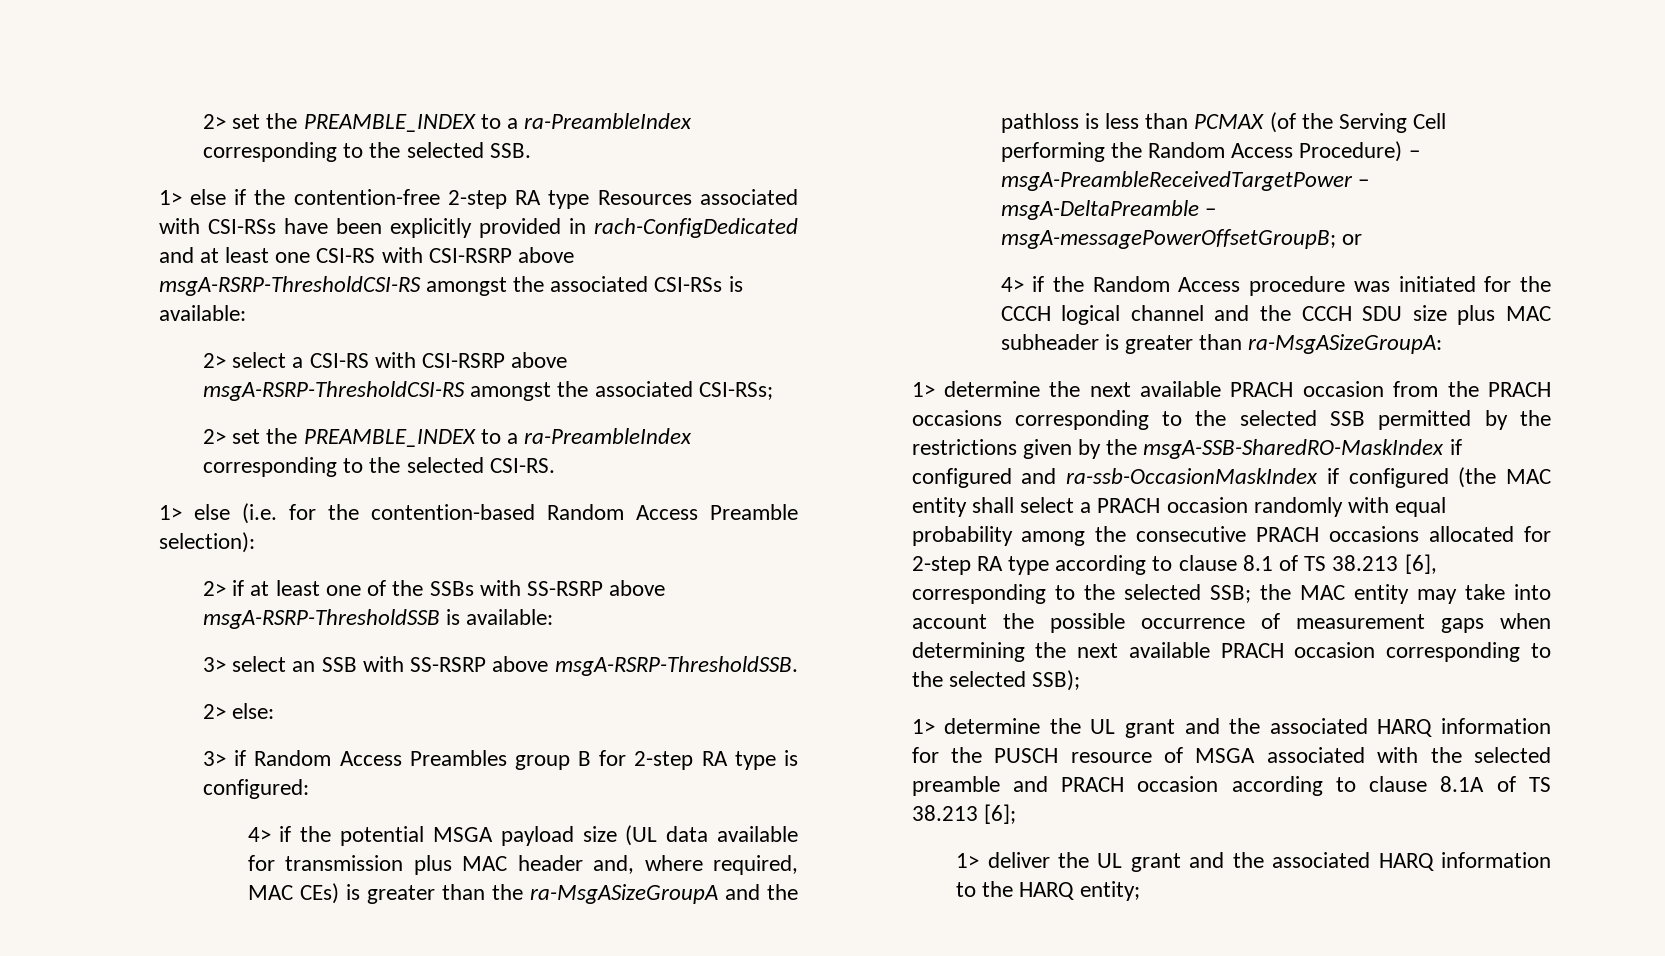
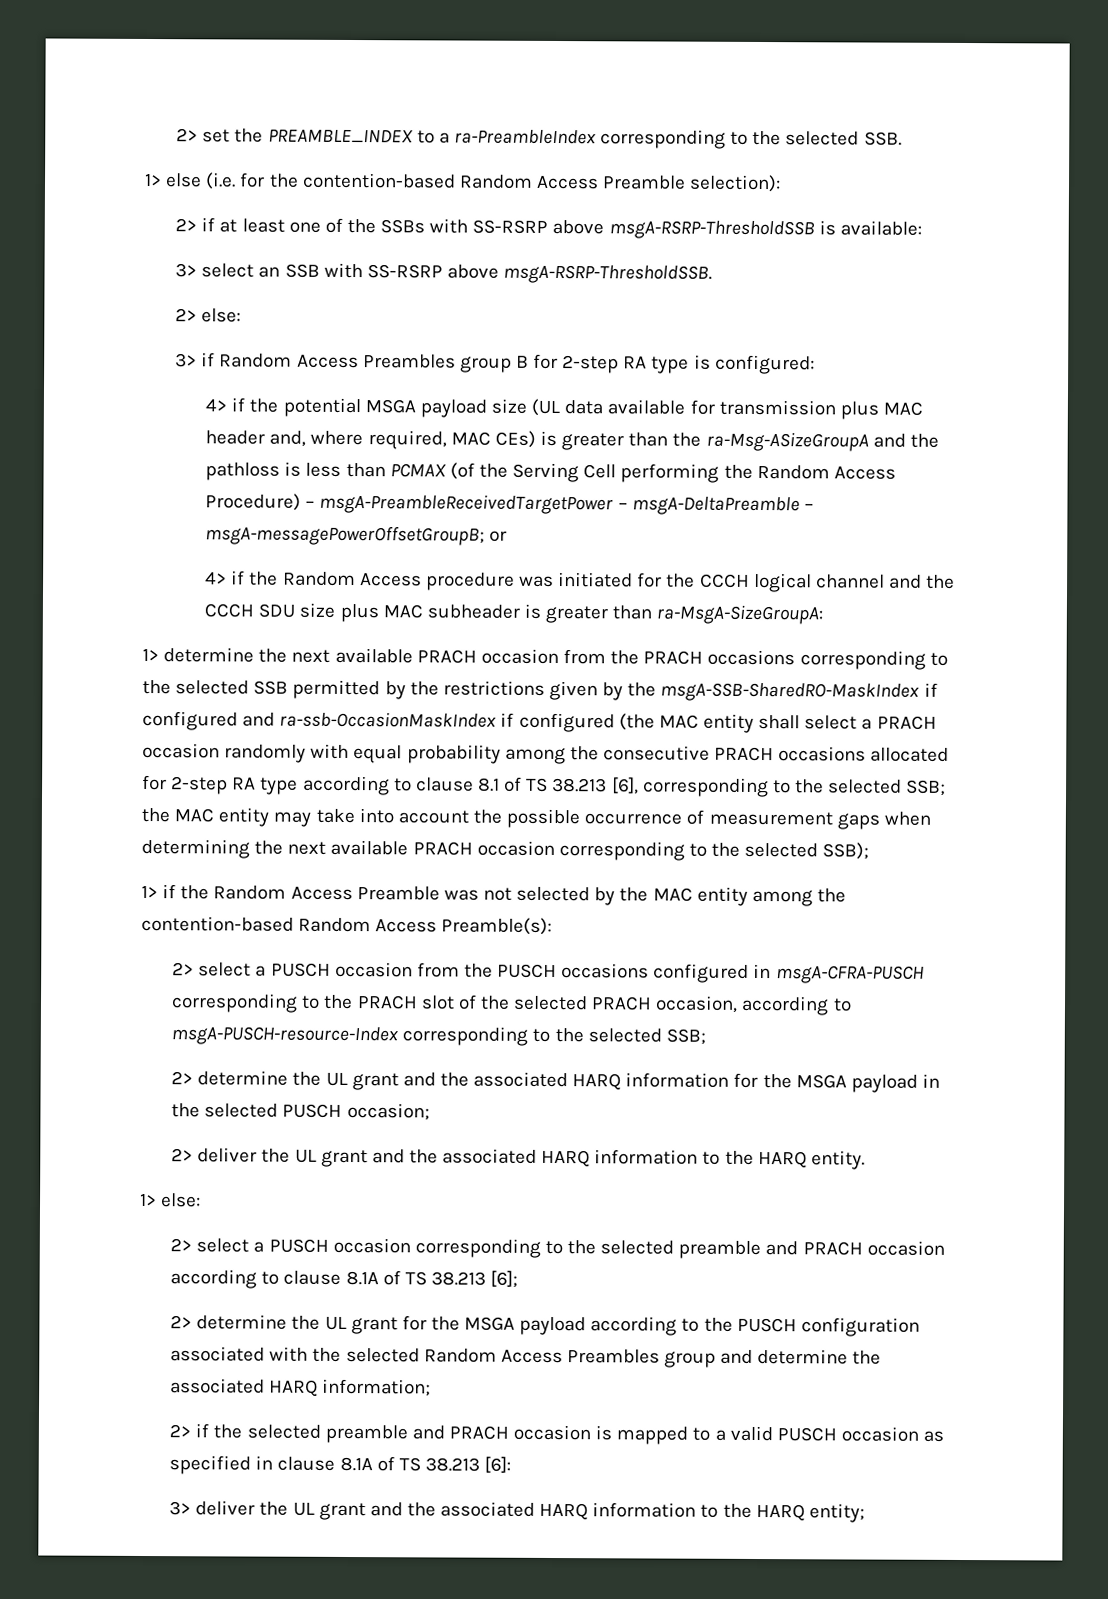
- 1> else if the contention-free 2-step RA type Resources associated with CSI-RSs have been explicitly provided in rach-ConfigDedicated and at least one CSI-RS with CSI-RSRP above msgA-RSRP-ThresholdCSI-RS amongst the associated CSI-RSs is available:
- 2> select a CSI-RS with CSI-RSRP above msgA-RSRP-ThresholdCSI-RS amongst the associated CSI-RSs;
- 2> set the PREAMBLE_INDEX to a ra-PreambleIndex corresponding to the selected CSI-RS.
- 4> if the potential MSGA payload size (UL data available for transmission plus MAC header and, where required, MAC CEs) is greater than the ra-MsgASizeGroupA and the pathloss is less than PCMAX (of the Serving Cell performing the Random Access Procedure) – msgA-PreambleReceivedTargetPower – msgA-DeltaPreamble – msgA-messagePowerOffsetGroupB; or
+ 4> if the potential MSGA payload size (UL data available for transmission plus MAC header and, where required, MAC CEs) is greater than the ra-Msg-ASizeGroupA and the pathloss is less than PCMAX (of the Serving Cell performing the Random Access Procedure) – msgA-PreambleReceivedTargetPower – msgA-DeltaPreamble – msgA-messagePowerOffsetGroupB; or
- 4> if the Random Access procedure was initiated for the CCCH logical channel and the CCCH SDU size plus MAC subheader is greater than ra-MsgASizeGroupA:
+ 4> if the Random Access procedure was initiated for the CCCH logical channel and the CCCH SDU size plus MAC subheader is greater than ra-MsgA-SizeGroupA:
- 1> determine the UL grant and the associated HARQ information for the PUSCH resource of MSGA associated with the selected preamble and PRACH occasion according to clause 8.1A of TS 38.213 [6];
+ 1> if the Random Access Preamble was not selected by the MAC entity among the contention-based Random Access Preamble(s):
+ 2> select a PUSCH occasion from the PUSCH occasions configured in msgA-CFRA-PUSCH corresponding to the PRACH slot of the selected PRACH occasion, according to msgA-PUSCH-resource-Index corresponding to the selected SSB;
+ 2> determine the UL grant and the associated HARQ information for the MSGA payload in the selected PUSCH occasion;
+ 2> deliver the UL grant and the associated HARQ information to the HARQ entity.
+ 1> else:
+ 2> select a PUSCH occasion corresponding to the selected preamble and PRACH occasion according to clause 8.1A of TS 38.213 [6];
- 1> deliver the UL grant and the associated HARQ information to the HARQ entity;
+ 2> determine the UL grant for the MSGA payload according to the PUSCH configuration associated with the selected Random Access Preambles group and determine the associated HARQ information;
+ 2> if the selected preamble and PRACH occasion is mapped to a valid PUSCH occasion as specified in clause 8.1A of TS 38.213 [6]:
+ 3> deliver the UL grant and the associated HARQ information to the HARQ entity;

